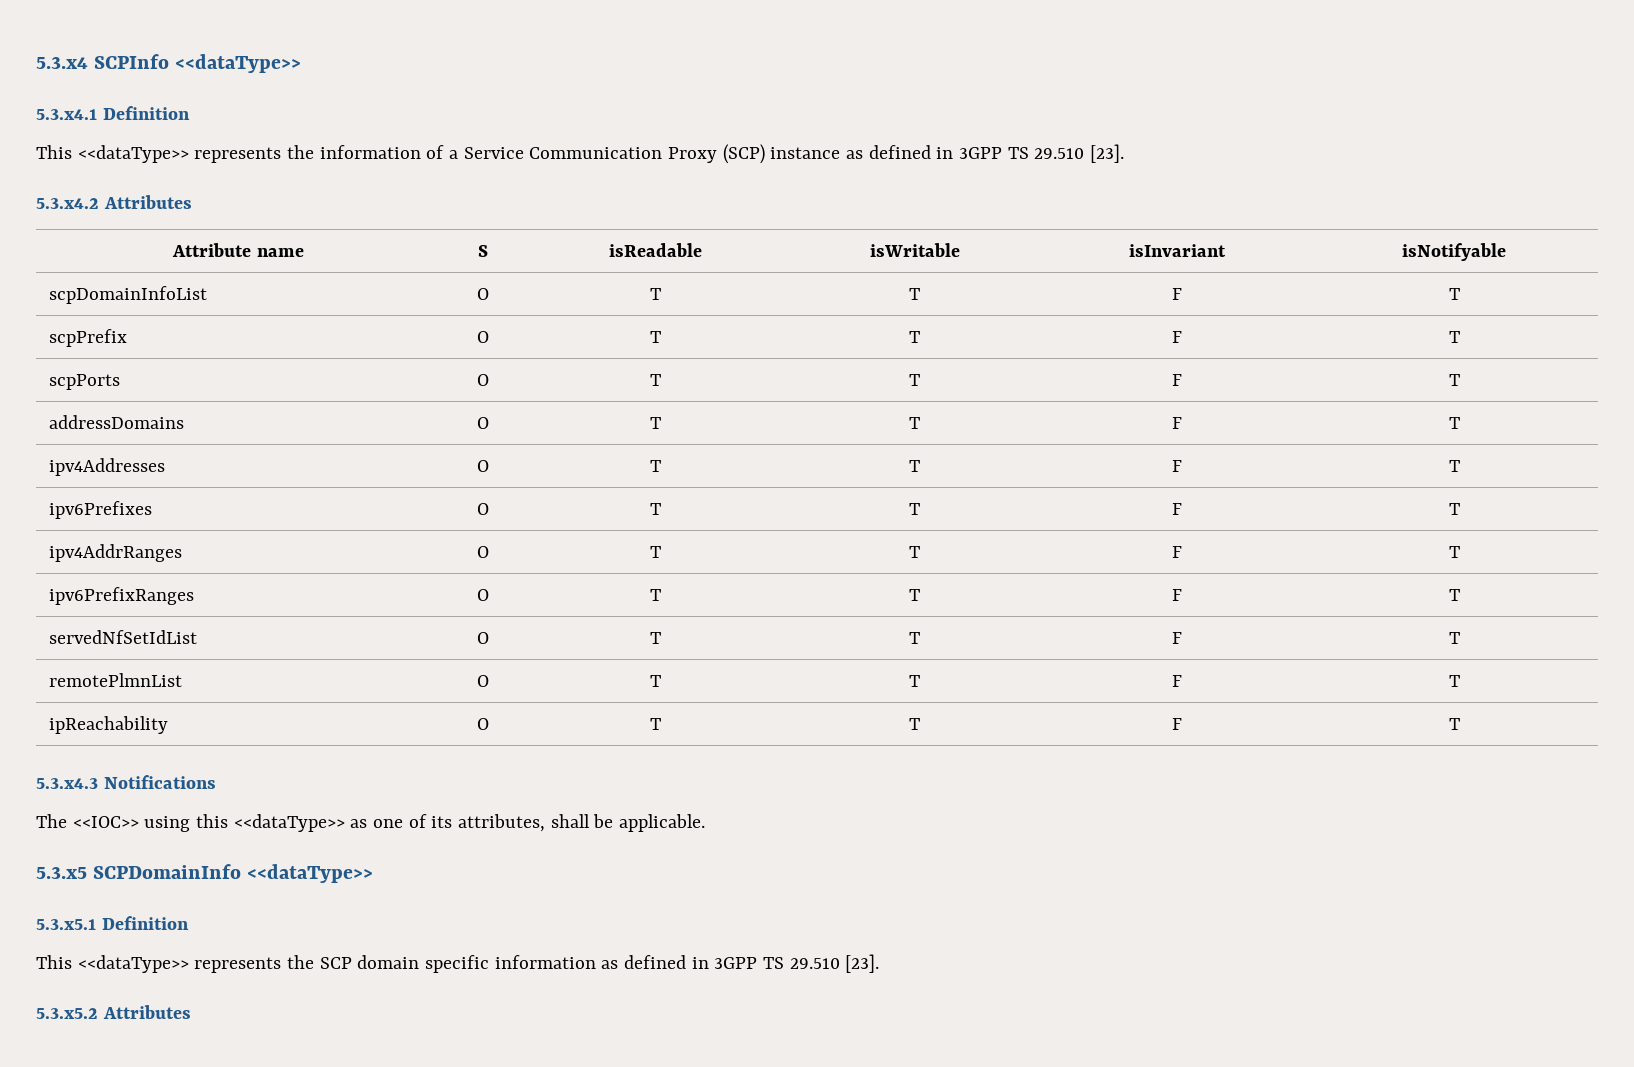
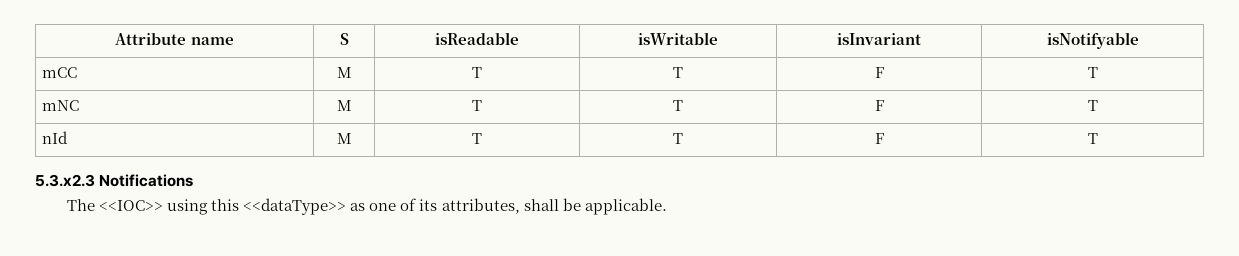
- 5.3.x4 SCPInfo <<dataType>>
- 5.3.x4.1 Definition
- This <<dataType>> represents the information of a Service Communication Proxy (SCP) instance as defined in 3GPP TS 29.510 [23].
- 5.3.x4.2 Attributes
- scpDomainInfoList | O | T | T | F | T
- scpPrefix | O | T | T | F | T
- scpPorts | O | T | T | F | T
- addressDomains | O | T | T | F | T
- ipv4Addresses | O | T | T | F | T
- ipv6Prefixes | O | T | T | F | T
- ipv4AddrRanges | O | T | T | F | T
- ipv6PrefixRanges | O | T | T | F | T
- servedNfSetIdList | O | T | T | F | T
- remotePlmnList | O | T | T | F | T
- ipReachability | O | T | T | F | T
- 5.3.x4.3 Notifications
+ mCC | M | T | T | F | T
+ mNC | M | T | T | F | T
+ nId | M | T | T | F | T
+ 5.3.x2.3 Notifications
- 5.3.x5 SCPDomainInfo <<dataType>>
- 5.3.x5.1 Definition
- This <<dataType>> represents the SCP domain specific information as defined in 3GPP TS 29.510 [23].
- 5.3.x5.2 Attributes

